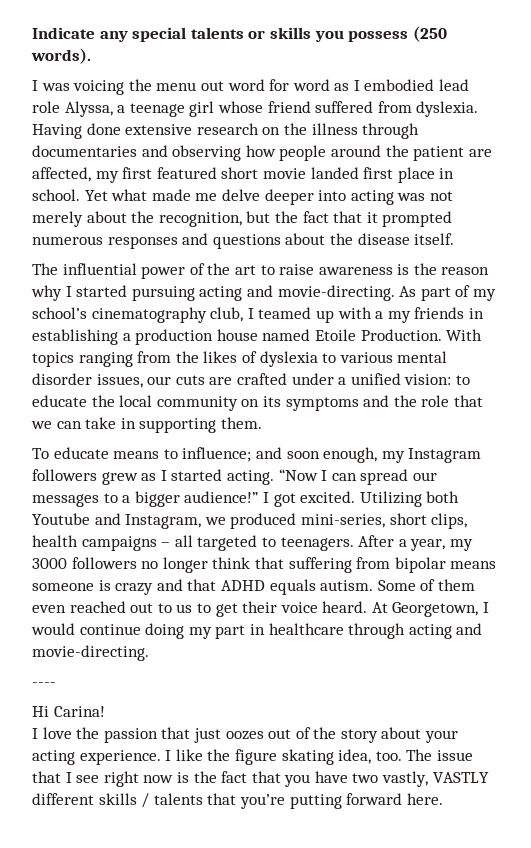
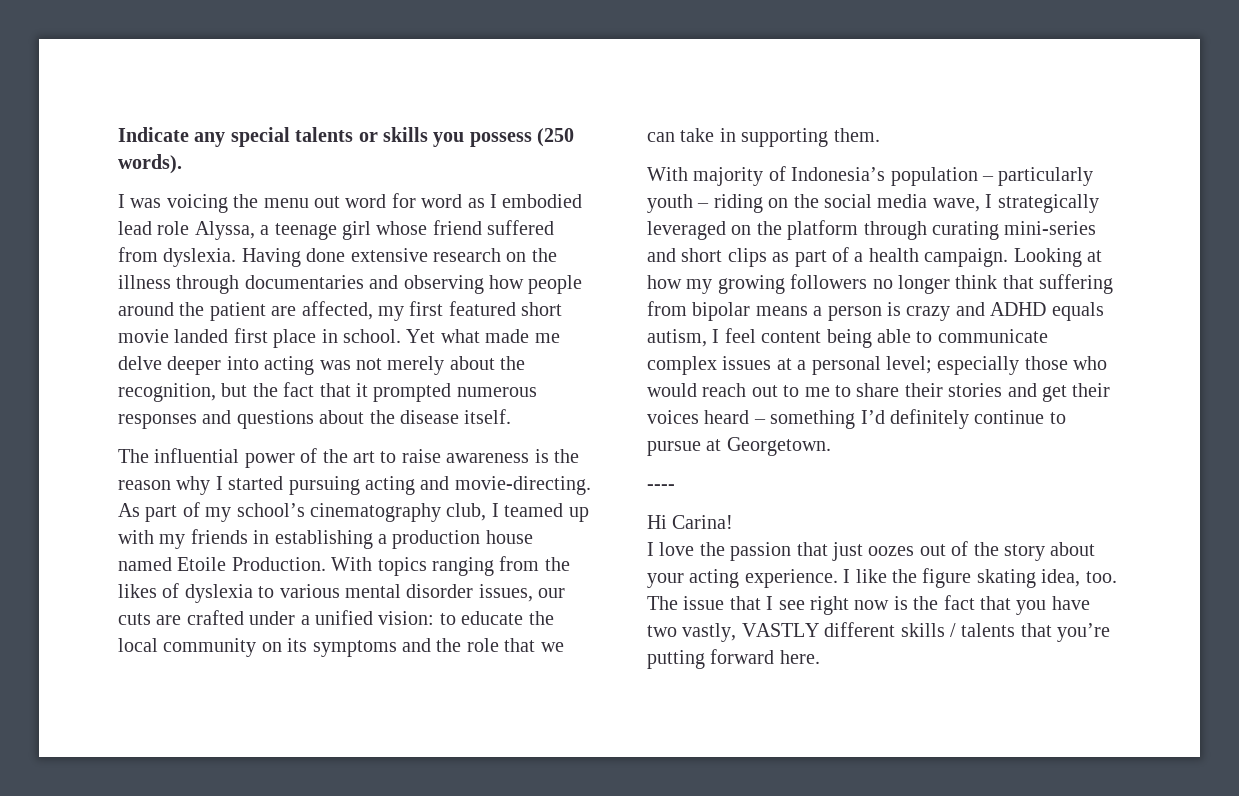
- As part of my school’s cinematography club, I teamed up with a my friends in establishing a production house named Etoile Production.
+ As part of my school’s cinematography club, I teamed up with my friends in establishing a production house named Etoile Production.
- To educate means to influence; and soon enough, my Instagram followers grew as I started acting. “Now I can spread our messages to a bigger audience!” I got excited. Utilizing both Youtube and Instagram, we produced mini-series, short clips, health campaigns – all targeted to teenagers. After a year, my 3000 followers no longer think that suffering from bipolar means someone is crazy and that ADHD equals autism. Some of them even reached out to us to get their voice heard. At Georgetown, I would continue doing my part in healthcare through acting and movie-directing.
+ With majority of Indonesia’s population – particularly youth – riding on the social media wave, I strategically leveraged on the platform through curating mini-series and short clips as part of a health campaign. Looking at how my growing followers no longer think that suffering from bipolar means a person is crazy and ADHD equals autism, I feel content being able to communicate complex issues at a personal level; especially those who would reach out to me to share their stories and get their voices heard – something I’d definitely continue to pursue at Georgetown.

